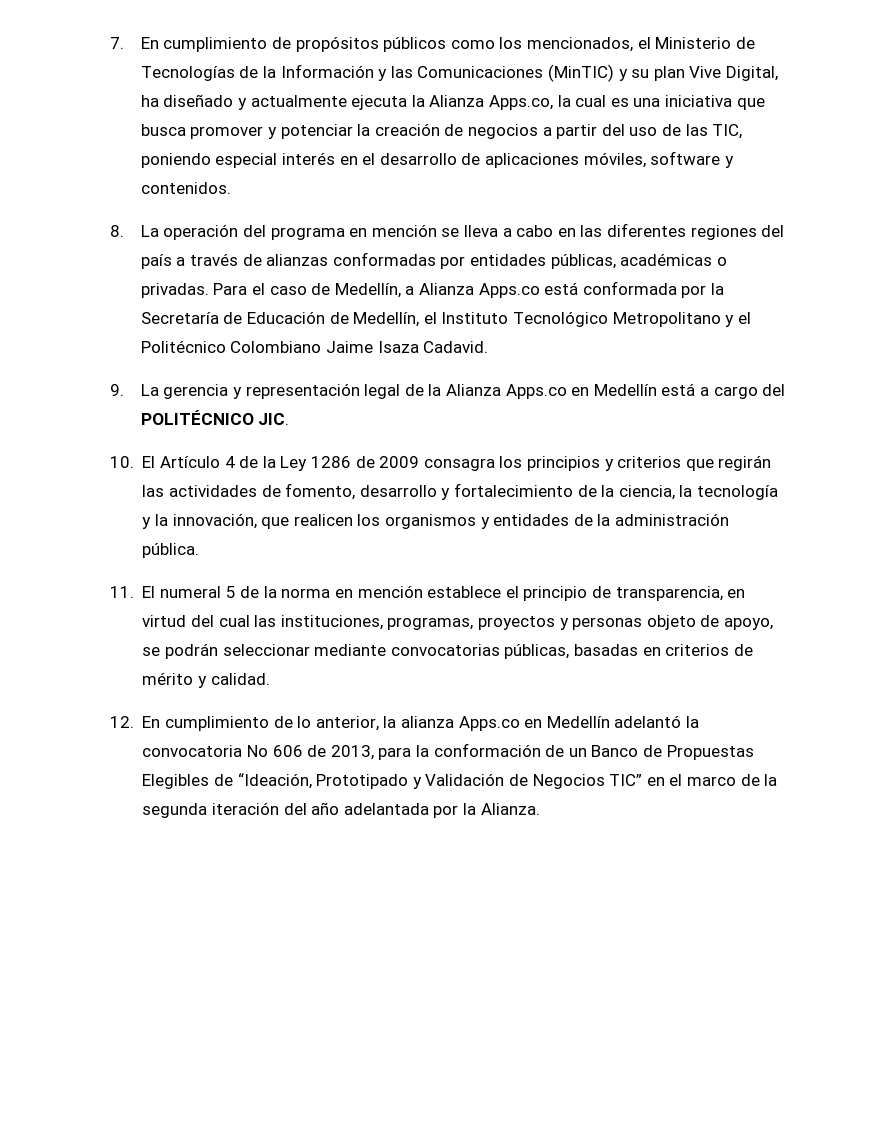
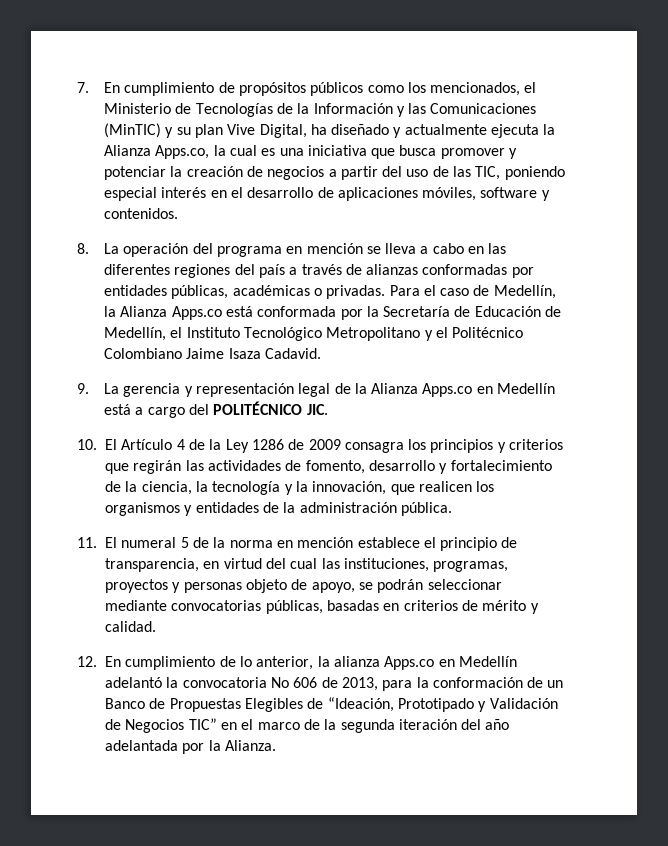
- Para el caso de Medellín, a Alianza Apps.co está conformada por la Secretaría de Educación de Medellín, el Instituto Tecnológico Metropolitano y el Politécnico Colombiano Jaime Isaza Cadavid.
+ Para el caso de Medellín, la Alianza Apps.co está conformada por la Secretaría de Educación de Medellín, el Instituto Tecnológico Metropolitano y el Politécnico Colombiano Jaime Isaza Cadavid.

